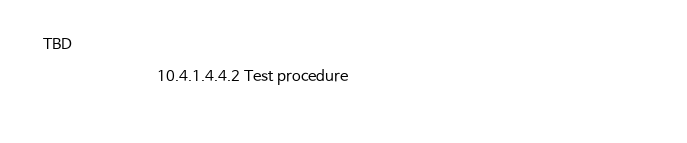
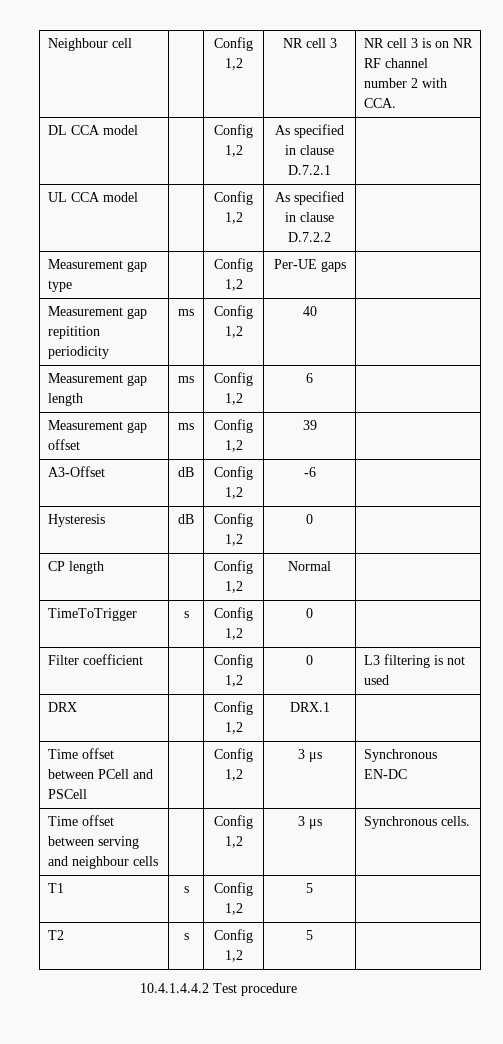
- TBD
+ Neighbour cell | | Config 1,2 | NR cell 3 | NR cell 3 is on NR RF channel number 2 with CCA.
+ DL CCA model | | Config 1,2 | As specified in clause D.7.2.1 |
+ UL CCA model | | Config 1,2 | As specified in clause D.7.2.2 |
+ Measurement gap type | | Config 1,2 | Per-UE gaps |
+ Measurement gap repitition periodicity | ms | Config 1,2 | 40 |
+ Measurement gap length | ms | Config 1,2 | 6 |
+ Measurement gap offset | ms | Config 1,2 | 39 |
+ A3-Offset | dB | Config 1,2 | -6 |
+ Hysteresis | dB | Config 1,2 | 0 |
+ CP length | | Config 1,2 | Normal |
+ TimeToTrigger | s | Config 1,2 | 0 |
+ Filter coefficient | | Config 1,2 | 0 | L3 filtering is not used
+ DRX | | Config 1,2 | DRX.1 |
+ Time offset between PCell and PSCell | | Config 1,2 | 3 μs | Synchronous EN-DC
+ Time offset between serving and neighbour cells | | Config 1,2 | 3 μs | Synchronous cells.
+ T1 | s | Config 1,2 | 5 |
+ T2 | s | Config 1,2 | 5 |

